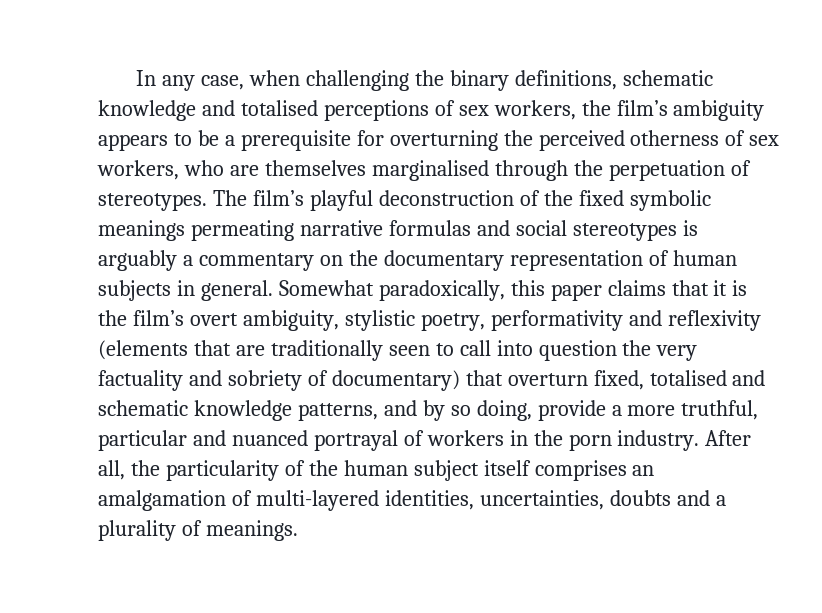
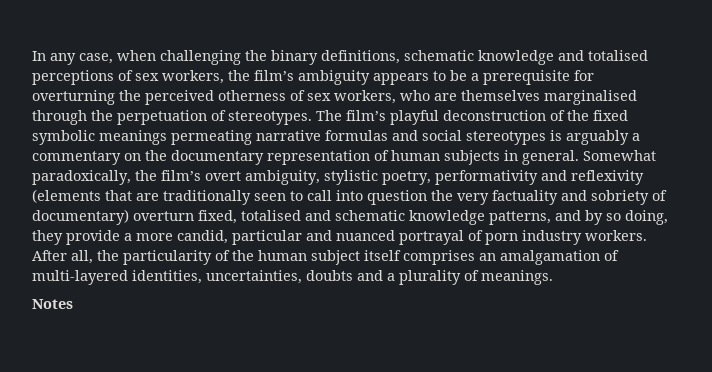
- Somewhat paradoxically, this paper claims that it is the film’s overt ambiguity, stylistic poetry, performativity and reflexivity (elements that are traditionally seen to call into question the very factuality and sobriety of documentary) that overturn fixed, totalised and schematic knowledge patterns, and by so doing, provide a more truthful, particular and nuanced portrayal of workers in the porn industry.
+ Somewhat paradoxically, the film’s overt ambiguity, stylistic poetry, performativity and reflexivity (elements that are traditionally seen to call into question the very factuality and sobriety of documentary) overturn fixed, totalised and schematic knowledge patterns, and by so doing, they provide a more candid, particular and nuanced portrayal of porn industry workers.
+ Notes

